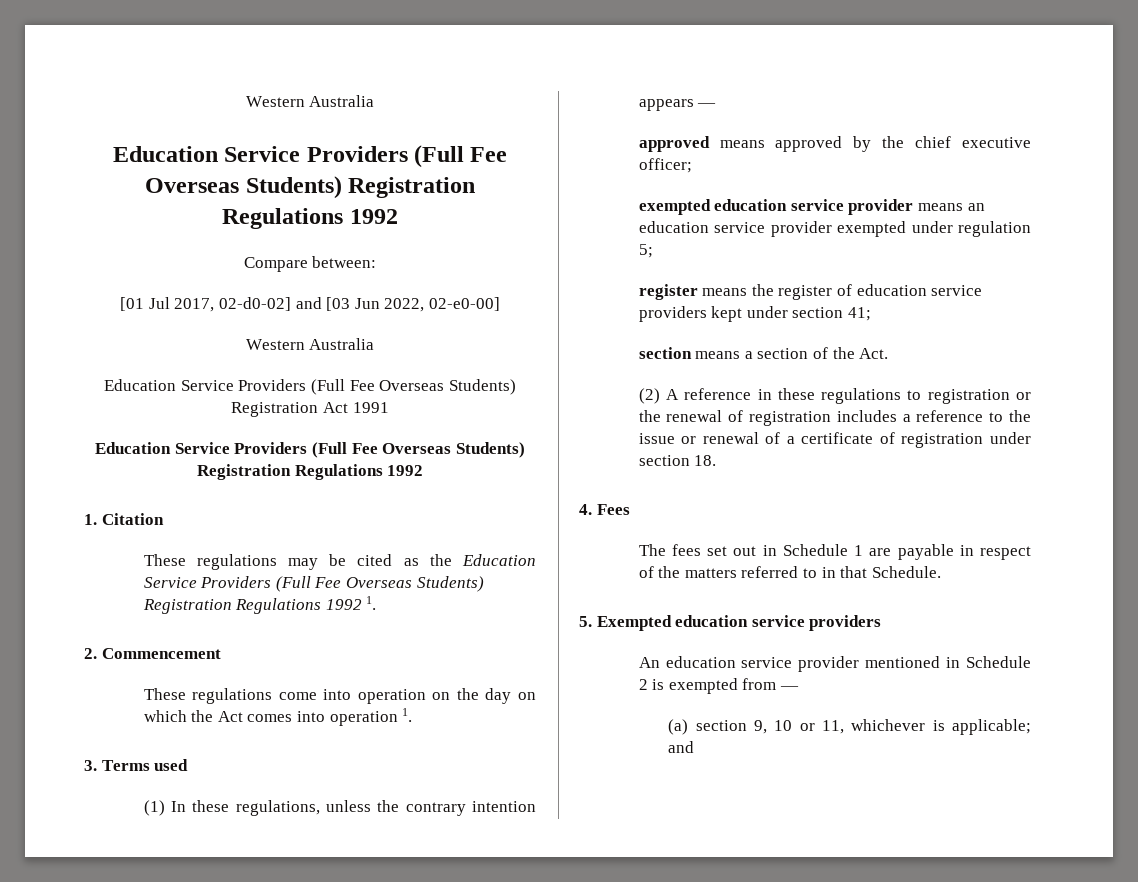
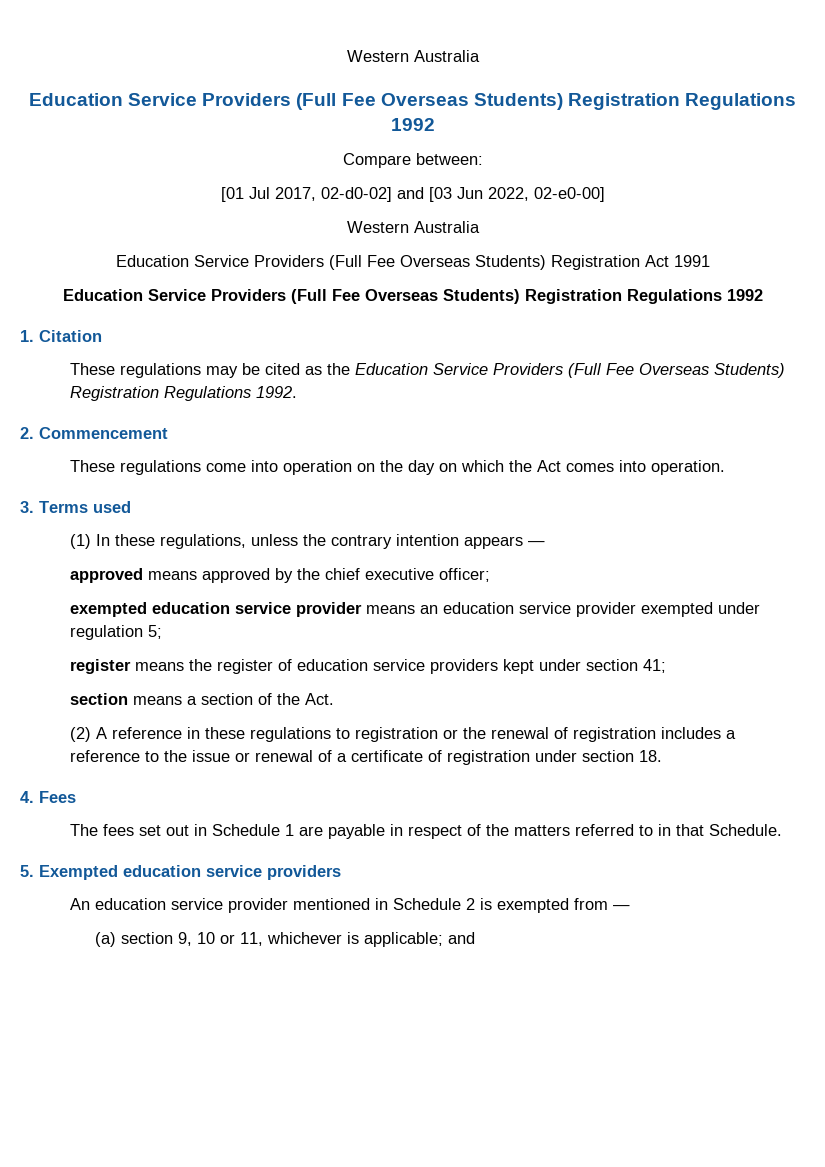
- These regulations may be cited as the Education Service Providers (Full Fee Overseas Students) Registration Regulations 1992 1.
+ These regulations may be cited as the Education Service Providers (Full Fee Overseas Students) Registration Regulations 1992.
- These regulations come into operation on the day on which the Act comes into operation 1.
+ These regulations come into operation on the day on which the Act comes into operation.

